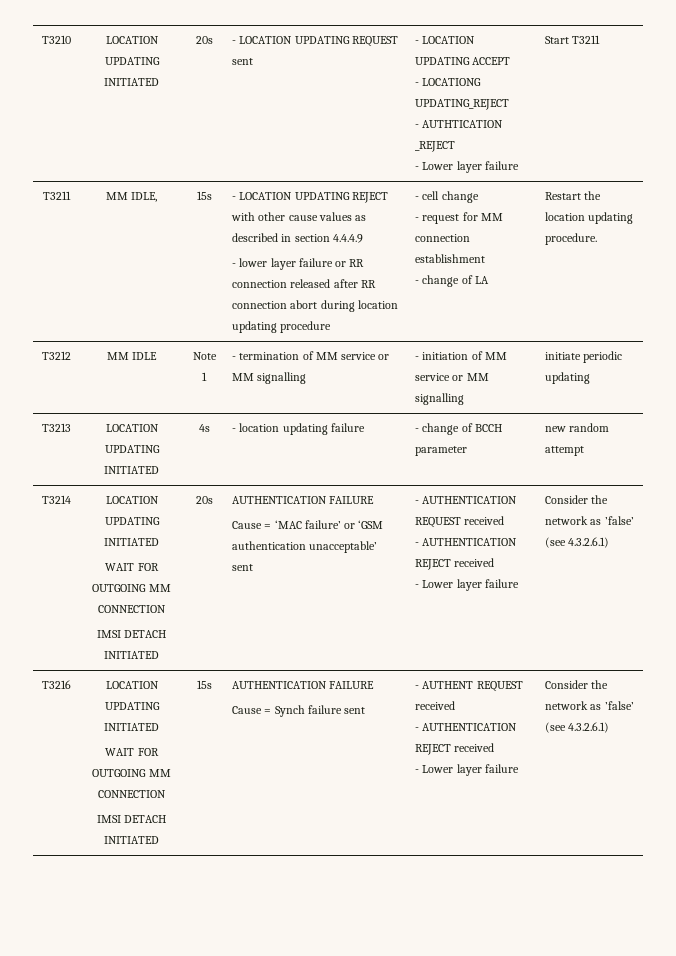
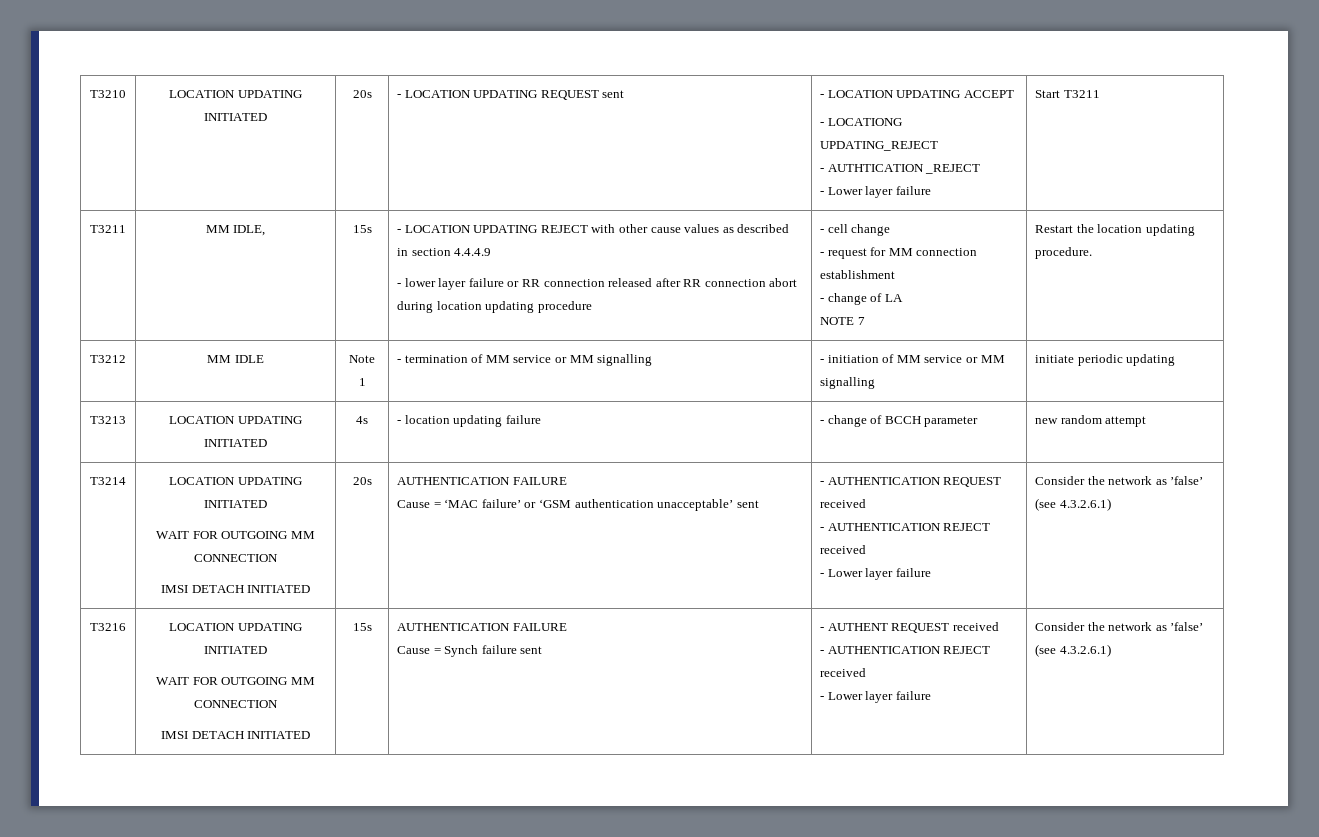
+ NOTE 7

